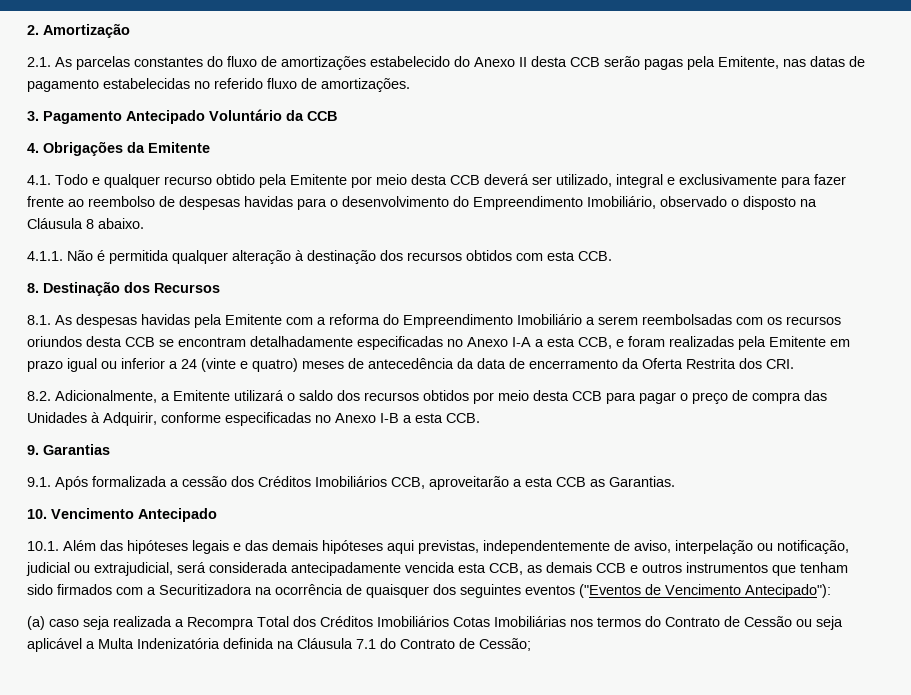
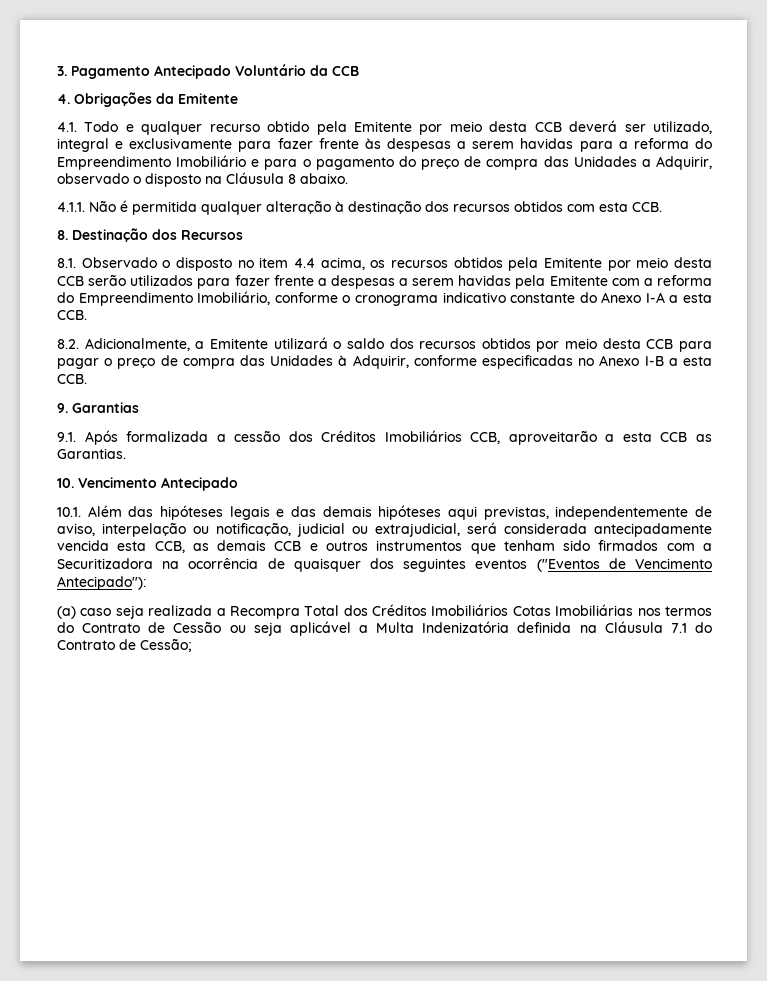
- 2. Amortização
- 2.1. As parcelas constantes do fluxo de amortizações estabelecido do Anexo II desta CCB serão pagas pela Emitente, nas datas de pagamento estabelecidas no referido fluxo de amortizações.
- 4.1. Todo e qualquer recurso obtido pela Emitente por meio desta CCB deverá ser utilizado, integral e exclusivamente para fazer frente ao reembolso de despesas havidas para o desenvolvimento do Empreendimento Imobiliário, observado o disposto na Cláusula 8 abaixo.
+ 4.1. Todo e qualquer recurso obtido pela Emitente por meio desta CCB deverá ser utilizado, integral e exclusivamente para fazer frente às despesas a serem havidas para a reforma do Empreendimento Imobiliário e para o pagamento do preço de compra das Unidades a Adquirir, observado o disposto na Cláusula 8 abaixo.
- 8.1. As despesas havidas pela Emitente com a reforma do Empreendimento Imobiliário a serem reembolsadas com os recursos oriundos desta CCB se encontram detalhadamente especificadas no Anexo I-A a esta CCB, e foram realizadas pela Emitente em prazo igual ou inferior a 24 (vinte e quatro) meses de antecedência da data de encerramento da Oferta Restrita dos CRI.
+ 8.1. Observado o disposto no item 4.4 acima, os recursos obtidos pela Emitente por meio desta CCB serão utilizados para fazer frente a despesas a serem havidas pela Emitente com a reforma do Empreendimento Imobiliário, conforme o cronograma indicativo constante do Anexo I-A a esta CCB.

